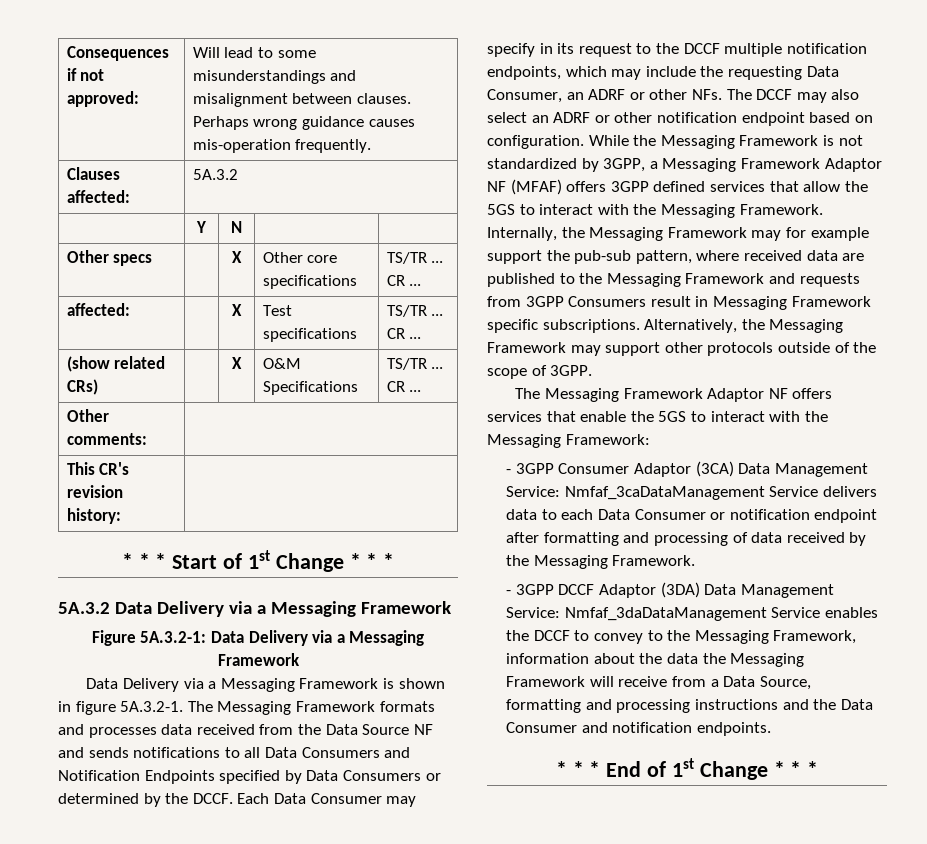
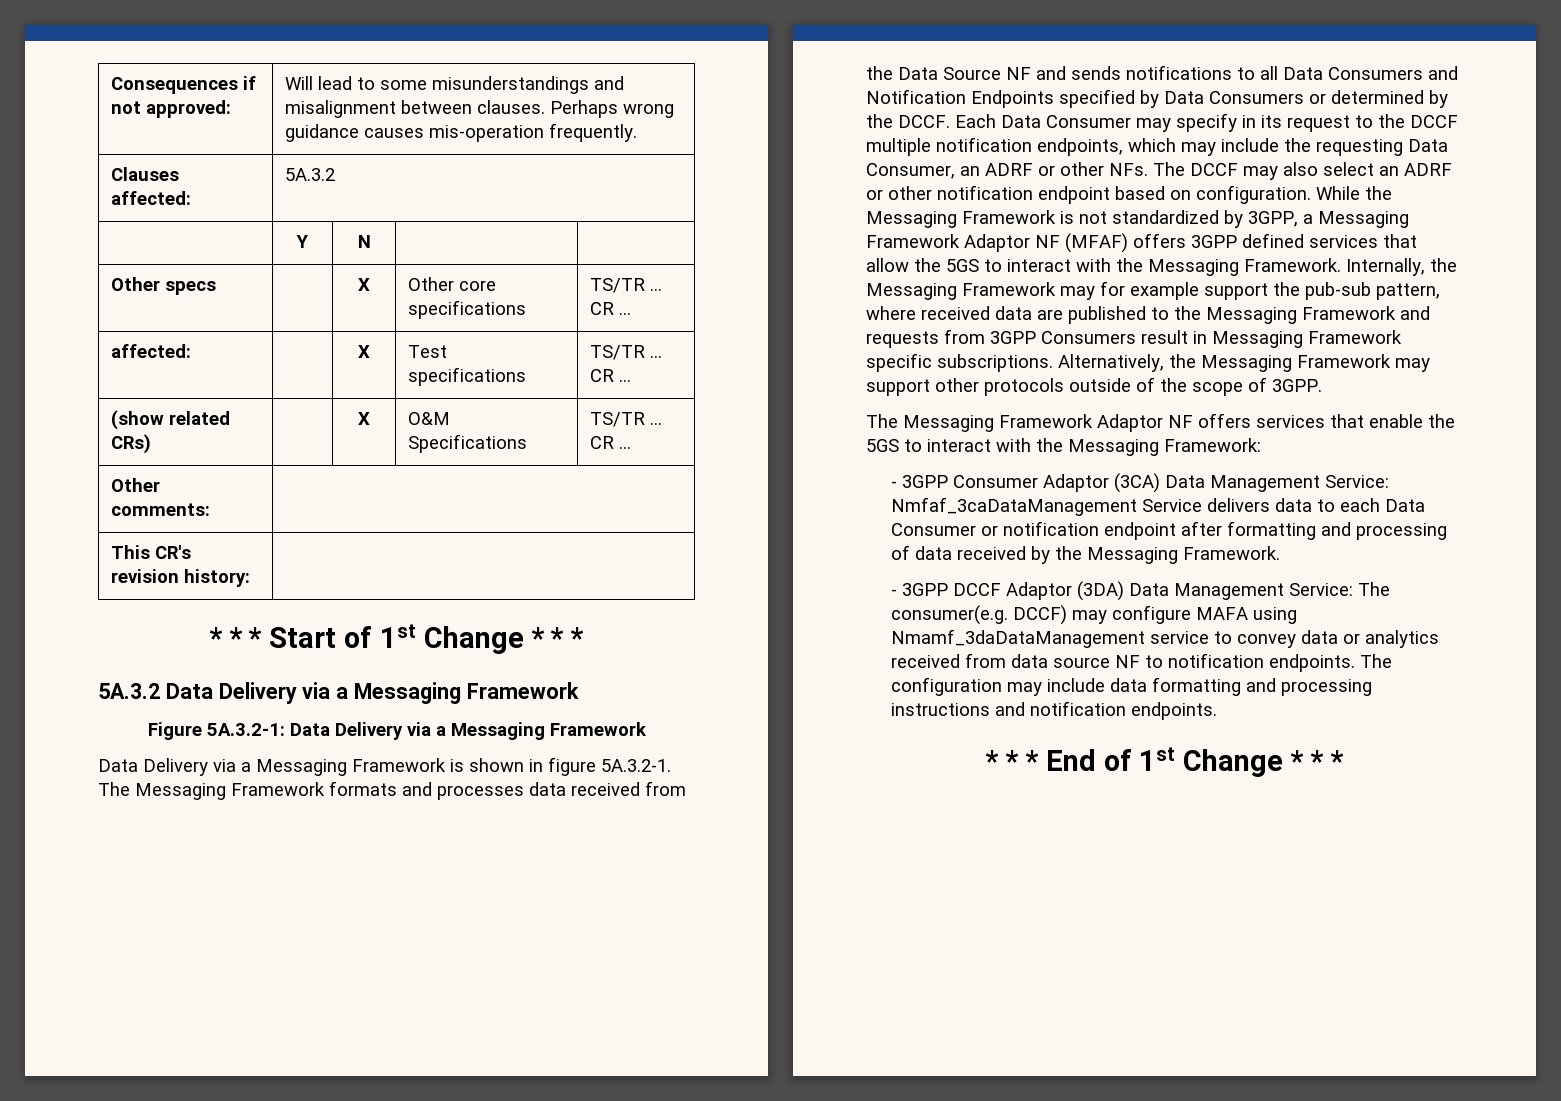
- - 3GPP DCCF Adaptor (3DA) Data Management Service: Nmfaf_3daDataManagement Service enables the DCCF to convey to the Messaging Framework, information about the data the Messaging Framework will receive from a Data Source, formatting and processing instructions and the Data Consumer and notification endpoints.
+ - 3GPP DCCF Adaptor (3DA) Data Management Service: The consumer(e.g. DCCF) may configure MAFA using Nmamf_3daDataManagement service to convey data or analytics received from data source NF to notification endpoints. The configuration may include data formatting and processing instructions and notification endpoints.

